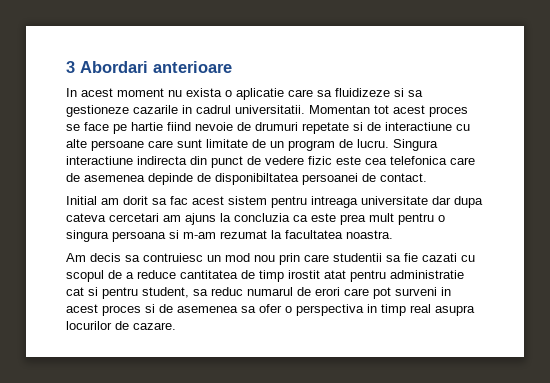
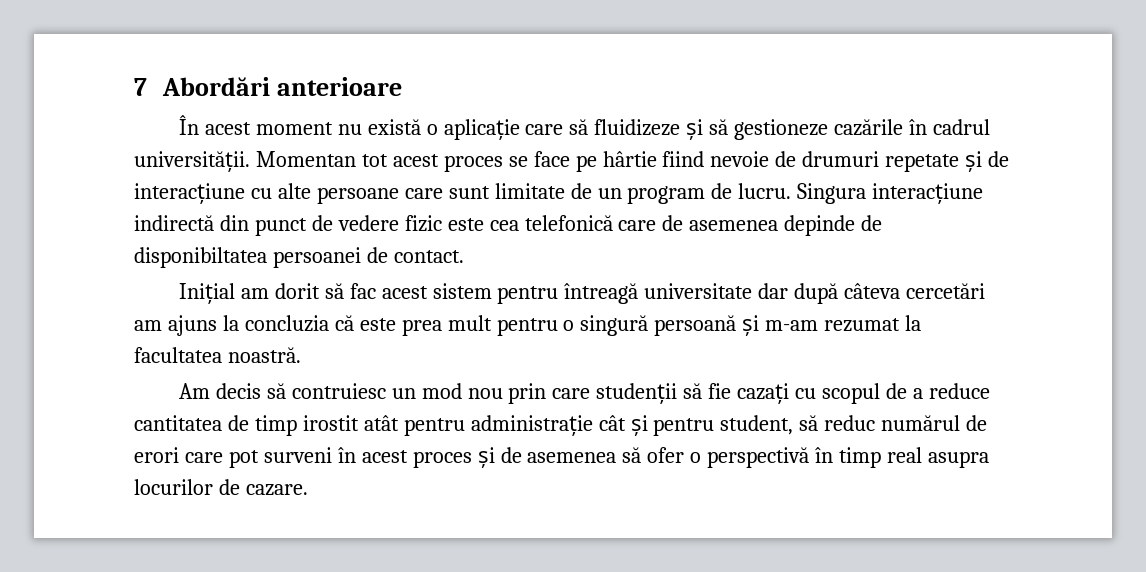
- 3 Abordari anterioare
+ 7 Abordări anterioare
- In acest moment nu exista o aplicatie care sa fluidizeze si sa gestioneze cazarile in cadrul universitatii.
+ În acest moment nu există o aplicație care să fluidizeze și să gestioneze cazările în cadrul universității.
- Momentan tot acest proces se face pe hartie fiind nevoie de drumuri repetate si de interactiune cu alte persoane care sunt limitate de un program de lucru.
+ Momentan tot acest proces se face pe hârtie fiind nevoie de drumuri repetate și de interacțiune cu alte persoane care sunt limitate de un program de lucru.
- Singura interactiune indirecta din punct de vedere fizic este cea telefonica care de asemenea depinde de disponibiltatea persoanei de contact.
+ Singura interacțiune indirectă din punct de vedere fizic este cea telefonică care de asemenea depinde de disponibiltatea persoanei de contact.
- Initial am dorit sa fac acest sistem pentru intreaga universitate dar dupa cateva cercetari am ajuns la concluzia ca este prea mult pentru o singura persoana si m-am rezumat la facultatea noastra.
+ Inițial am dorit să fac acest sistem pentru întreagă universitate dar după câteva cercetări am ajuns la concluzia că este prea mult pentru o singură persoană și m-am rezumat la facultatea noastră.
- Am decis sa contruiesc un mod nou prin care studentii sa fie cazati cu scopul de a reduce cantitatea de timp irostit atat pentru administratie cat si pentru student, sa reduc numarul de erori care pot surveni in acest proces si de asemenea sa ofer o perspectiva in timp real asupra locurilor de cazare.
+ Am decis să contruiesc un mod nou prin care studenții să fie cazați cu scopul de a reduce cantitatea de timp irostit atât pentru administrație cât și pentru student, să reduc numărul de erori care pot surveni în acest proces și de asemenea să ofer o perspectivă în timp real asupra locurilor de cazare.

